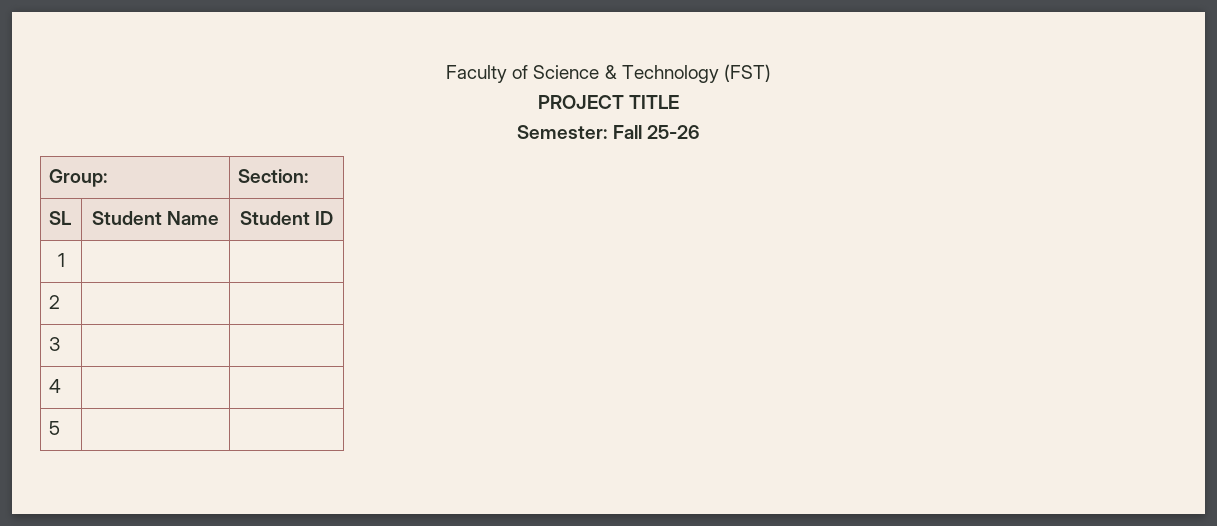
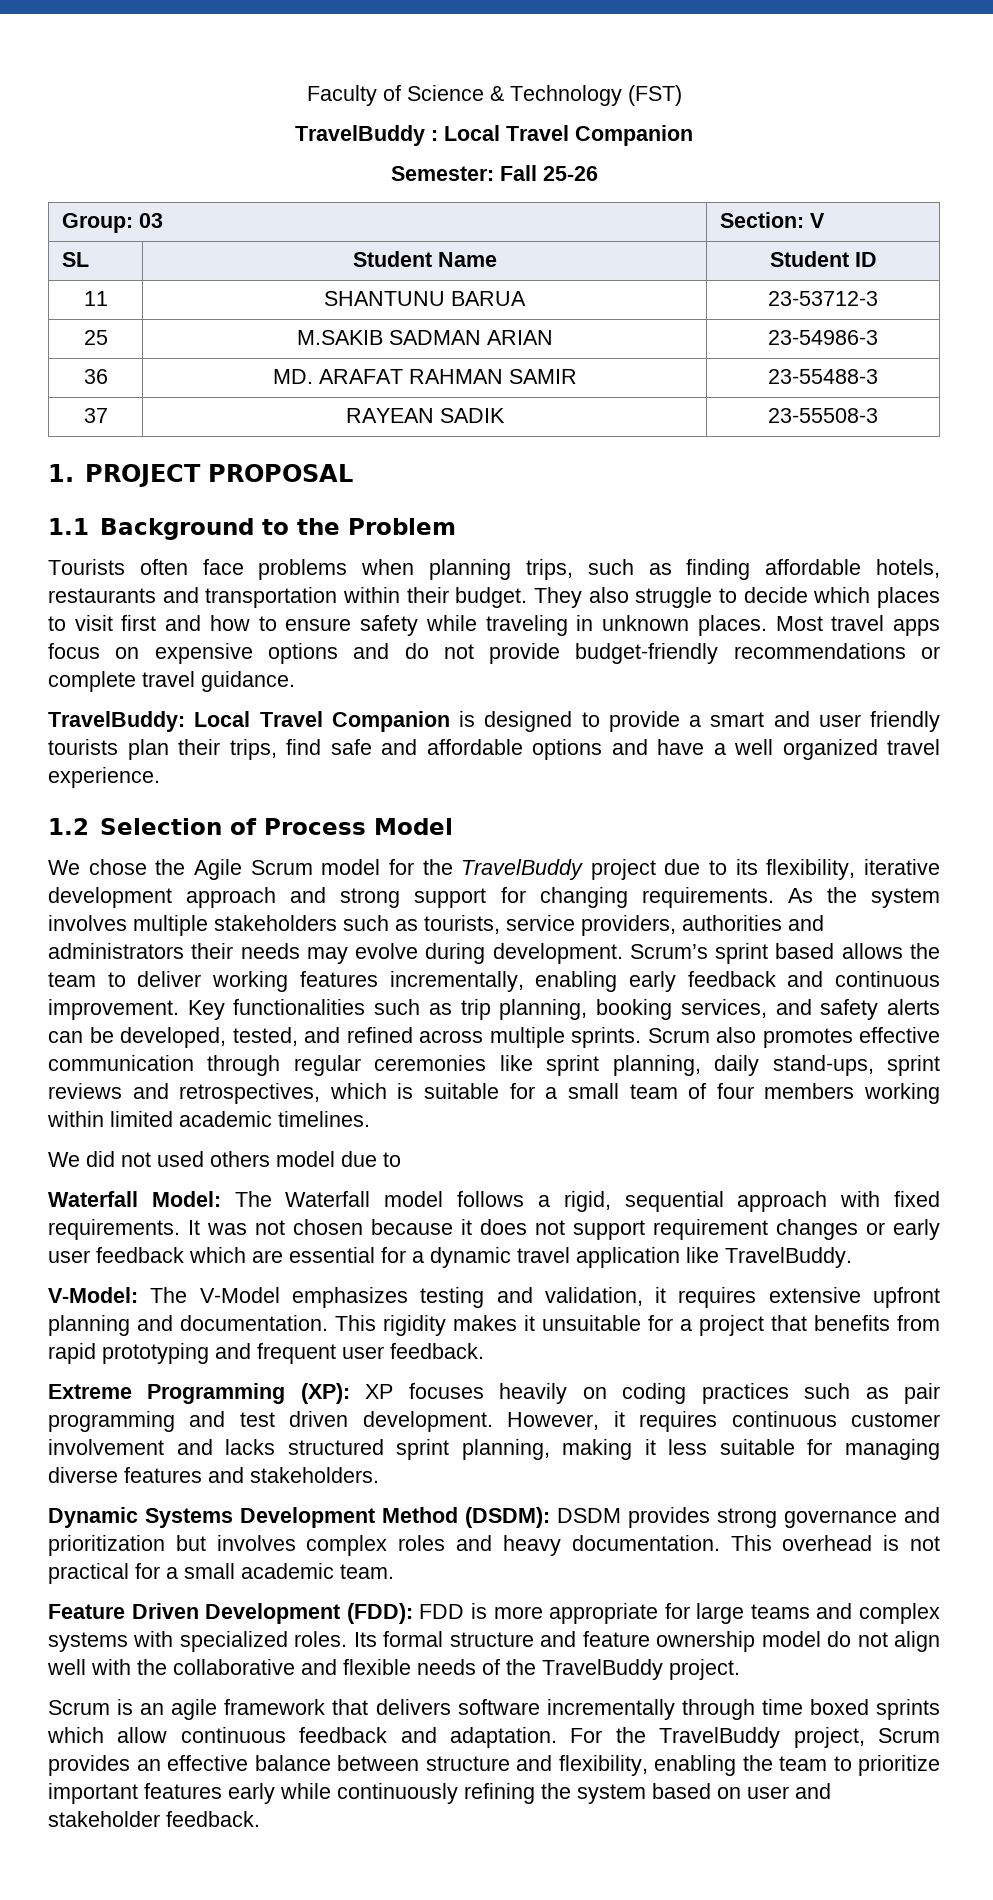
- PROJECT TITLE
+ TravelBuddy : Local Travel Companion
- Group: | Section:
+ Group: 03 | Section: V
- 1 | |
- 2 | |
- 3 | |
- 4 | |
- 5 | |
+ 11 | SHANTUNU BARUA | 23-53712-3
+ 25 | M.SAKIB SADMAN ARIAN | 23-54986-3
+ 36 | MD. ARAFAT RAHMAN SAMIR | 23-55488-3
+ 37 | RAYEAN SADIK | 23-55508-3
+ 1. PROJECT PROPOSAL
+ 1.1 Background to the Problem
+ Tourists often face problems when planning trips, such as finding affordable hotels, restaurants and transportation within their budget. They also struggle to decide which places to visit first and how to ensure safety while traveling in unknown places. Most travel apps focus on expensive options and do not provide budget-friendly recommendations or complete travel guidance.
+ TravelBuddy: Local Travel Companion is designed to provide a smart and user friendly tourists plan their trips, find safe and affordable options and have a well organized travel experience.
+ 1.2 Selection of Process Model
+ We chose the Agile Scrum model for the TravelBuddy project due to its flexibility, iterative development approach and strong support for changing requirements. As the system involves multiple stakeholders such as tourists, service providers, authorities and administrators their needs may evolve during development. Scrum’s sprint based allows the team to deliver working features incrementally, enabling early feedback and continuous improvement. Key functionalities such as trip planning, booking services, and safety alerts can be developed, tested, and refined across multiple sprints. Scrum also promotes effective communication through regular ceremonies like sprint planning, daily stand-ups, sprint reviews and retrospectives, which is suitable for a small team of four members working within limited academic timelines.
+ We did not used others model due to
+ Waterfall Model: The Waterfall model follows a rigid, sequential approach with fixed requirements. It was not chosen because it does not support requirement changes or early user feedback which are essential for a dynamic travel application like TravelBuddy.
+ V-Model: The V-Model emphasizes testing and validation, it requires extensive upfront planning and documentation. This rigidity makes it unsuitable for a project that benefits from rapid prototyping and frequent user feedback.
+ Extreme Programming (XP): XP focuses heavily on coding practices such as pair programming and test driven development. However, it requires continuous customer involvement and lacks structured sprint planning, making it less suitable for managing diverse features and stakeholders.
+ Dynamic Systems Development Method (DSDM): DSDM provides strong governance and prioritization but involves complex roles and heavy documentation. This overhead is not practical for a small academic team.
+ Feature Driven Development (FDD): FDD is more appropriate for large teams and complex systems with specialized roles. Its formal structure and feature ownership model do not align well with the collaborative and flexible needs of the TravelBuddy project.
+ Scrum is an agile framework that delivers software incrementally through time boxed sprints which allow continuous feedback and adaptation. For the TravelBuddy project, Scrum provides an effective balance between structure and flexibility, enabling the team to prioritize important features early while continuously refining the system based on user and stakeholder feedback.

